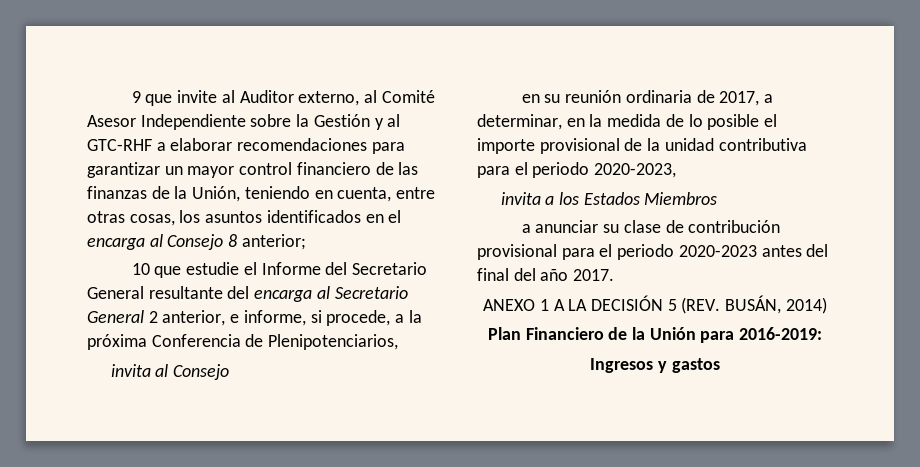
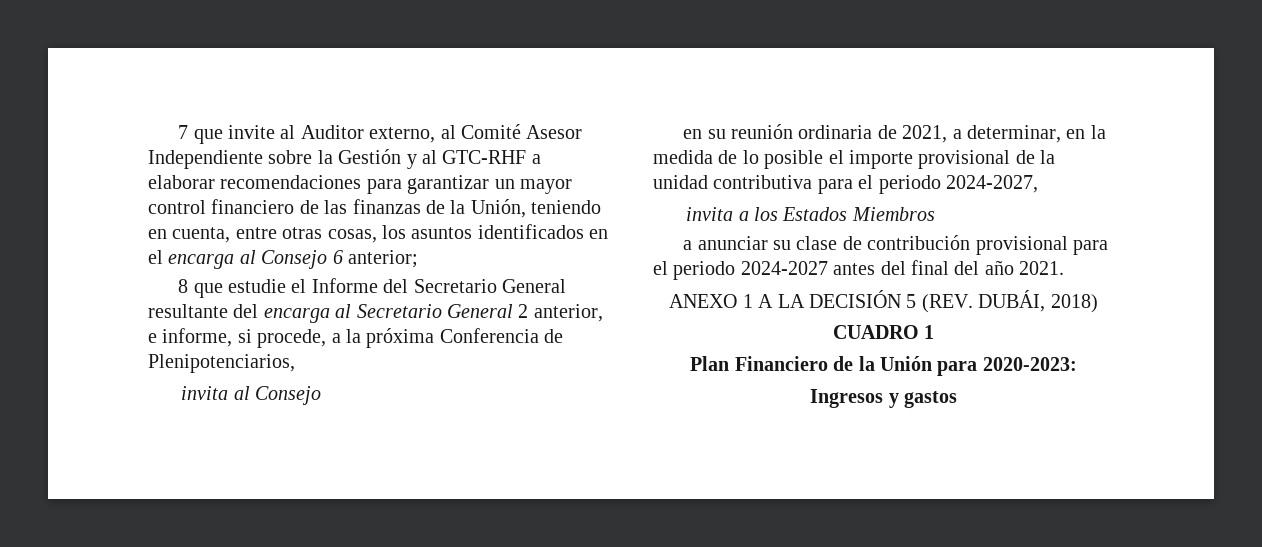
- 9 que invite al Auditor externo, al Comité Asesor Independiente sobre la Gestión y al GTC-RHF a elaborar recomendaciones para garantizar un mayor control financiero de las finanzas de la Unión, teniendo en cuenta, entre otras cosas, los asuntos identificados en el encarga al Consejo 8 anterior;
+ 7 que invite al Auditor externo, al Comité Asesor Independiente sobre la Gestión y al GTC-RHF a elaborar recomendaciones para garantizar un mayor control financiero de las finanzas de la Unión, teniendo en cuenta, entre otras cosas, los asuntos identificados en el encarga al Consejo 6 anterior;
- 10 que estudie el Informe del Secretario General resultante del encarga al Secretario General 2 anterior, e informe, si procede, a la próxima Conferencia de Plenipotenciarios,
+ 8 que estudie el Informe del Secretario General resultante del encarga al Secretario General 2 anterior, e informe, si procede, a la próxima Conferencia de Plenipotenciarios,
- en su reunión ordinaria de 2017, a determinar, en la medida de lo posible el importe provisional de la unidad contributiva para el periodo 2020-2023,
+ en su reunión ordinaria de 2021, a determinar, en la medida de lo posible el importe provisional de la unidad contributiva para el periodo 2024-2027,
- a anunciar su clase de contribución provisional para el periodo 2020-2023 antes del final del año 2017.
+ a anunciar su clase de contribución provisional para el periodo 2024-2027 antes del final del año 2021.
- ANEXO 1 A LA DECISIÓN 5 (REV. BUSÁN, 2014)
+ ANEXO 1 A LA DECISIÓN 5 (REV. DUBÁI, 2018)
+ CUADRO 1
- Plan Financiero de la Unión para 2016-2019:
+ Plan Financiero de la Unión para 2020-2023:

